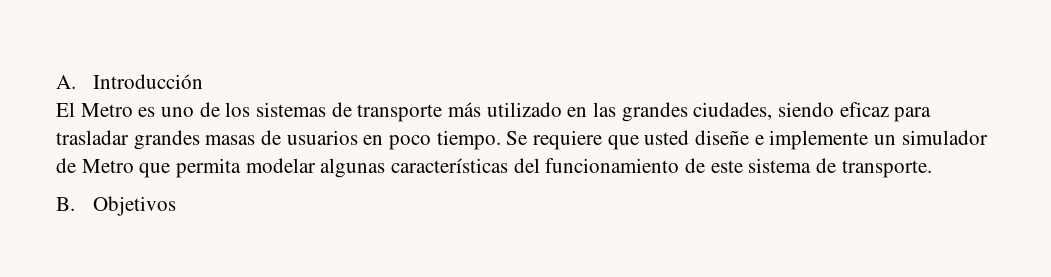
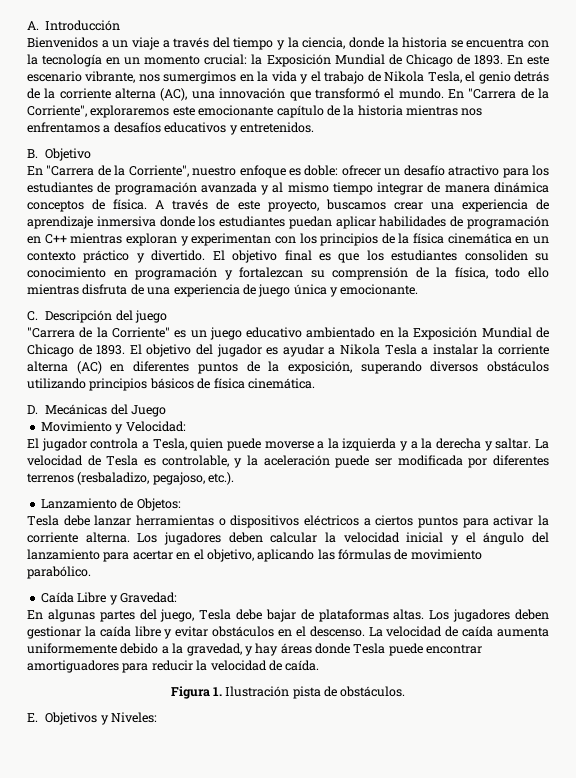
- El Metro es uno de los sistemas de transporte más utilizado en las grandes ciudades, siendo eficaz para trasladar grandes masas de usuarios en poco tiempo. Se requiere que usted diseñe e implemente un simulador de Metro que permita modelar algunas características del funcionamiento de este sistema de transporte.
- B. Objetivos
+ Bienvenidos a un viaje a través del tiempo y la ciencia, donde la historia se encuentra con la tecnología en un momento crucial: la Exposición Mundial de Chicago de 1893. En este escenario vibrante, nos sumergimos en la vida y el trabajo de Nikola Tesla, el genio detrás de la corriente alterna (AC), una innovación que transformó el mundo. En "Carrera de la Corriente", exploraremos este emocionante capítulo de la historia mientras nos enfrentamos a desafíos educativos y entretenidos.
+ B. Objetivo
+ En "Carrera de la Corriente", nuestro enfoque es doble: ofrecer un desafío atractivo para los estudiantes de programación avanzada y al mismo tiempo integrar de manera dinámica conceptos de física. A través de este proyecto, buscamos crear una experiencia de aprendizaje inmersiva donde los estudiantes puedan aplicar habilidades de programación en C++ mientras exploran y experimentan con los principios de la física cinemática en un contexto práctico y divertido. El objetivo final es que los estudiantes consoliden su conocimiento en programación y fortalezcan su comprensión de la física, todo ello mientras disfruta de una experiencia de juego única y emocionante.
+ C. Descripción del juego
+ "Carrera de la Corriente" es un juego educativo ambientado en la Exposición Mundial de Chicago de 1893. El objetivo del jugador es ayudar a Nikola Tesla a instalar la corriente alterna (AC) en diferentes puntos de la exposición, superando diversos obstáculos utilizando principios básicos de física cinemática.
+ D. Mecánicas del Juego
+ Movimiento y Velocidad:
+ El jugador controla a Tesla, quien puede moverse a la izquierda y a la derecha y saltar. La velocidad de Tesla es controlable, y la aceleración puede ser modificada por diferentes terrenos (resbaladizo, pegajoso, etc.).
+ Lanzamiento de Objetos:
+ Tesla debe lanzar herramientas o dispositivos eléctricos a ciertos puntos para activar la corriente alterna. Los jugadores deben calcular la velocidad inicial y el ángulo del lanzamiento para acertar en el objetivo, aplicando las fórmulas de movimiento parabólico.
+ Caída Libre y Gravedad:
+ En algunas partes del juego, Tesla debe bajar de plataformas altas. Los jugadores deben gestionar la caída libre y evitar obstáculos en el descenso. La velocidad de caída aumenta uniformemente debido a la gravedad, y hay áreas donde Tesla puede encontrar amortiguadores para reducir la velocidad de caída.
+ Figura 1. Ilustración pista de obstáculos.
+ E. Objetivos y Niveles:

